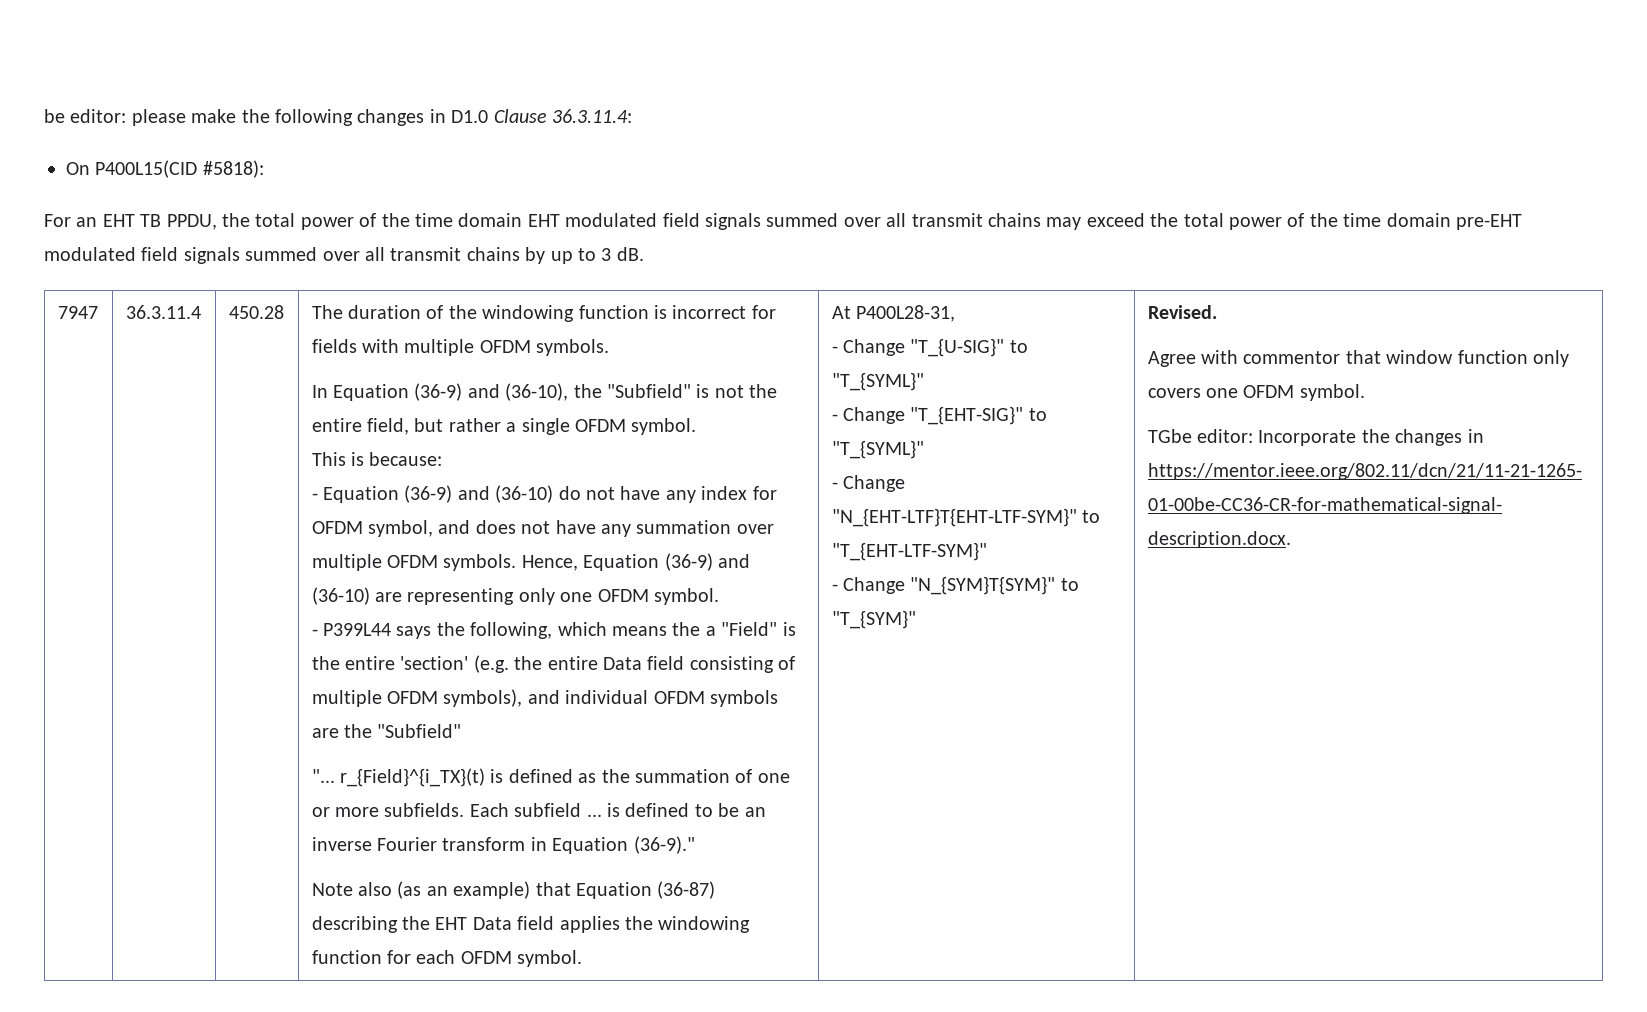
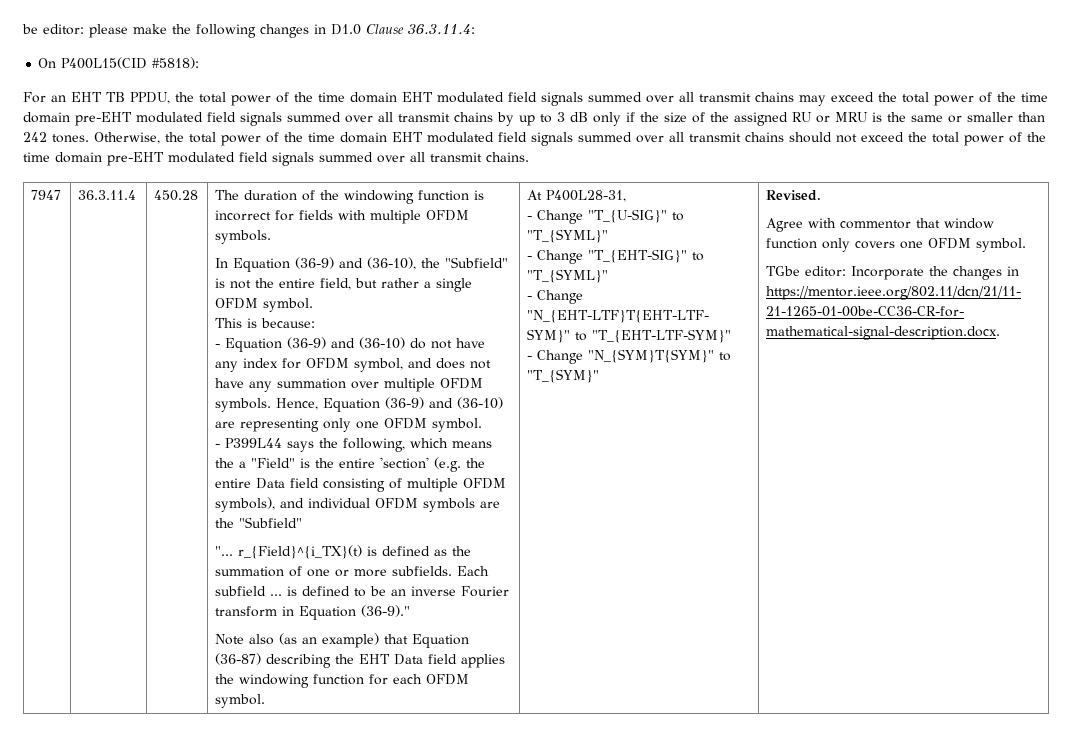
- For an EHT TB PPDU, the total power of the time domain EHT modulated field signals summed over all transmit chains may exceed the total power of the time domain pre-EHT modulated field signals summed over all transmit chains by up to 3 dB.
+ For an EHT TB PPDU, the total power of the time domain EHT modulated field signals summed over all transmit chains may exceed the total power of the time domain pre-EHT modulated field signals summed over all transmit chains by up to 3 dB only if the size of the assigned RU or MRU is the same or smaller than 242 tones. Otherwise, the total power of the time domain EHT modulated field signals summed over all transmit chains should not exceed the total power of the time domain pre-EHT modulated field signals summed over all transmit chains.

